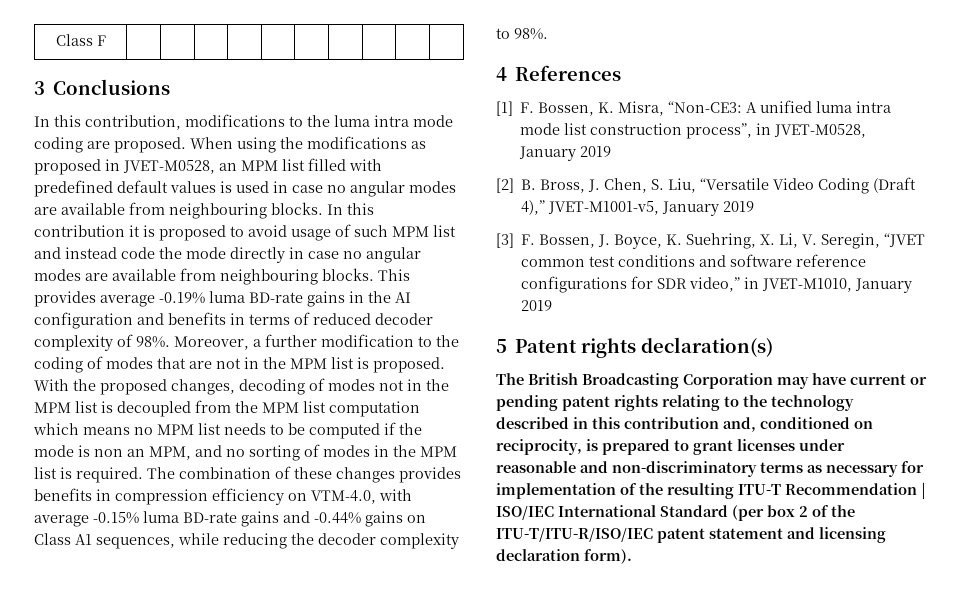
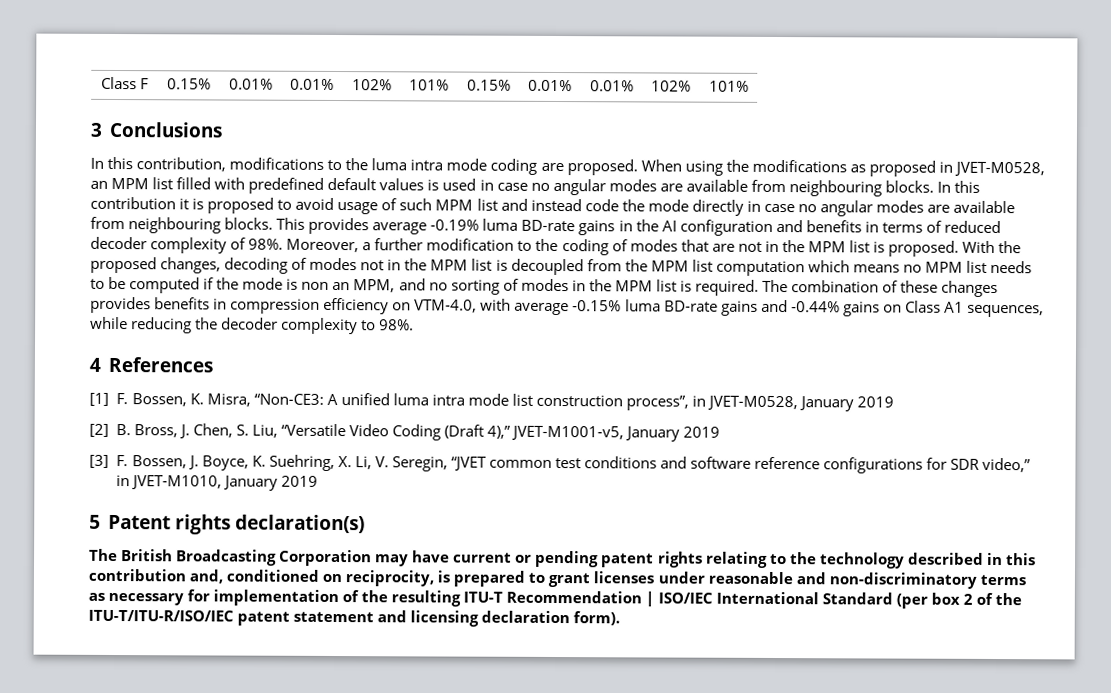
- Class F | | | | | | | | | |
+ Class F | 0.15% | 0.01% | 0.01% | 102% | 101% | 0.15% | 0.01% | 0.01% | 102% | 101%

